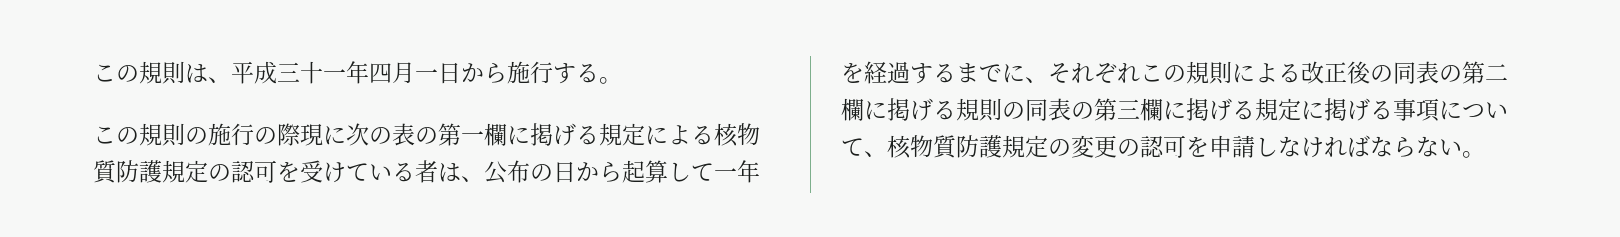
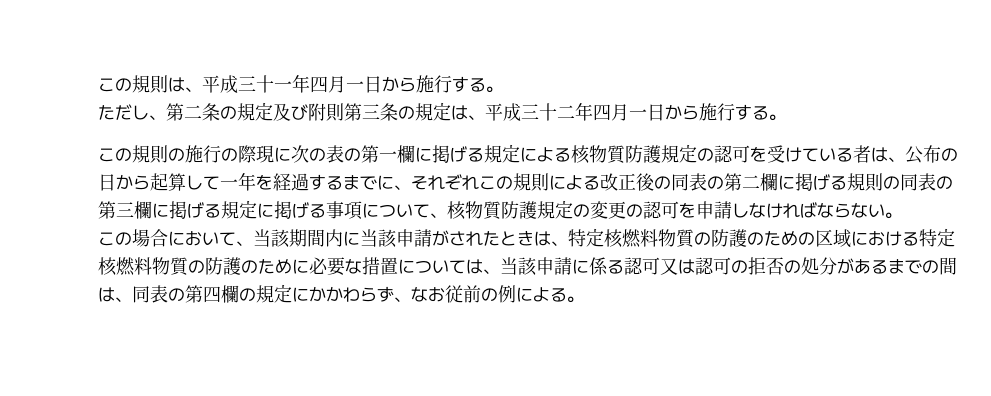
+ ただし、第二条の規定及び附則第三条の規定は、平成三十二年四月一日から施行する。
+ この場合において、当該期間内に当該申請がされたときは、特定核燃料物質の防護のための区域における特定核燃料物質の防護のために必要な措置については、当該申請に係る認可又は認可の拒否の処分があるまでの間は、同表の第四欄の規定にかかわらず、なお従前の例による。

